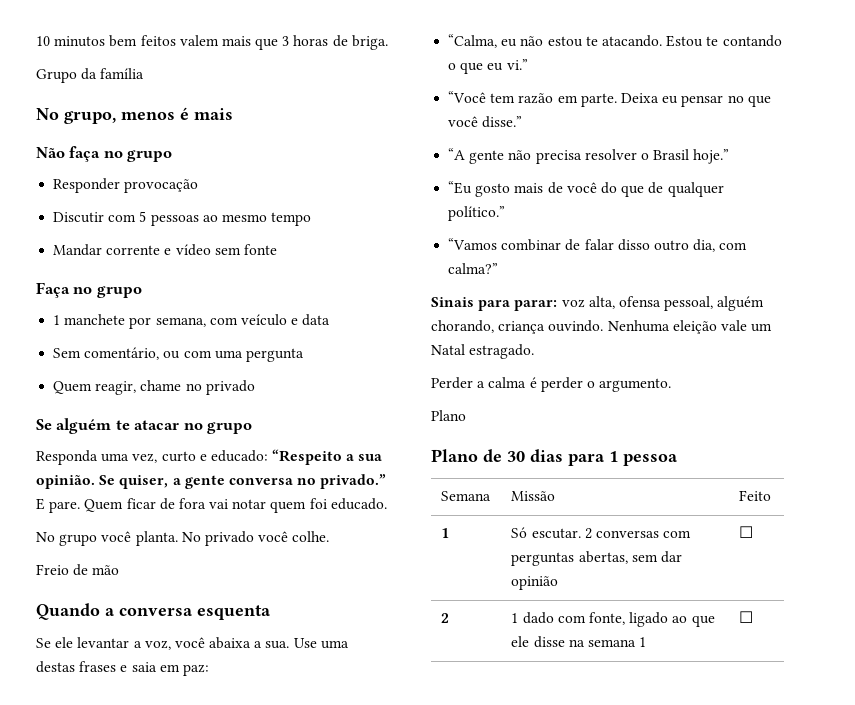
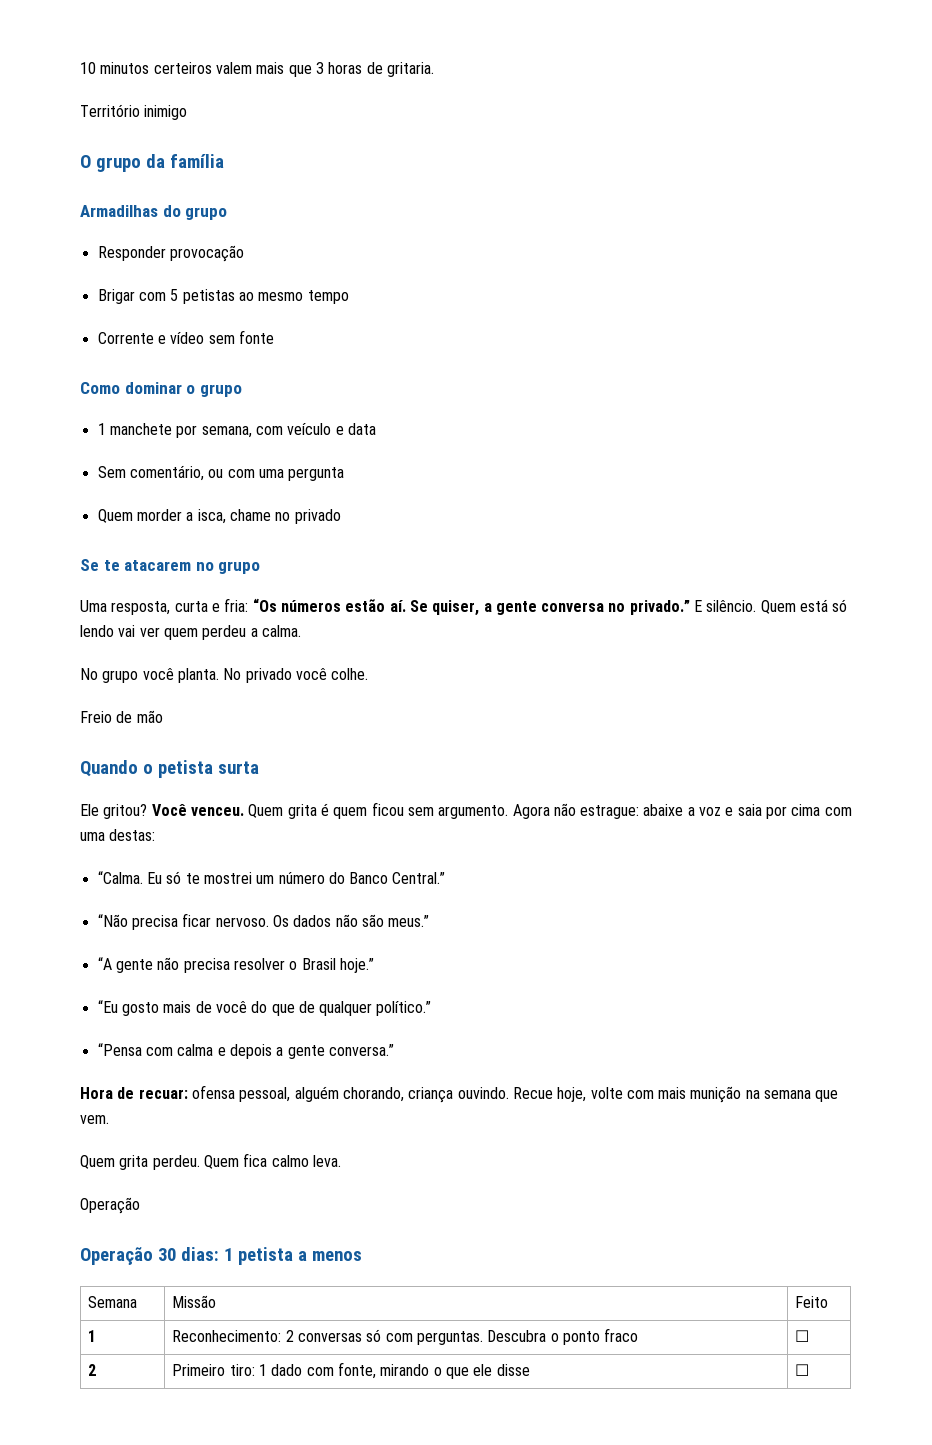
- 10 minutos bem feitos valem mais que 3 horas de briga.
- Grupo da família
- No grupo, menos é mais
- Não faça no grupo
+ 10 minutos certeiros valem mais que 3 horas de gritaria.
+ Território inimigo
+ O grupo da família
+ Armadilhas do grupo
- Discutir com 5 pessoas ao mesmo tempo
+ Brigar com 5 petistas ao mesmo tempo
- Mandar corrente e vídeo sem fonte
+ Corrente e vídeo sem fonte
- Faça no grupo
+ Como dominar o grupo
- Quem reagir, chame no privado
+ Quem morder a isca, chame no privado
- Se alguém te atacar no grupo
- Responda uma vez, curto e educado: “Respeito a sua opinião.
+ Se te atacarem no grupo
+ Uma resposta, curta e fria: “Os números estão aí.
- E pare. Quem ficar de fora vai notar quem foi educado.
+ E silêncio. Quem está só lendo vai ver quem perdeu a calma.
- Quando a conversa esquenta
- Se ele levantar a voz, você abaixa a sua. Use uma destas frases e saia em paz:
- “Calma, eu não estou te atacando. Estou te contando o que eu vi.”
- “Você tem razão em parte. Deixa eu pensar no que você disse.”
+ Quando o petista surta
+ Ele gritou? Você venceu. Quem grita é quem ficou sem argumento. Agora não estrague: abaixe a voz e saia por cima com uma destas:
+ “Calma. Eu só te mostrei um número do Banco Central.”
+ “Não precisa ficar nervoso. Os dados não são meus.”
- “Vamos combinar de falar disso outro dia, com calma?”
- Sinais para parar: voz alta, ofensa pessoal, alguém chorando, criança ouvindo.
+ “Pensa com calma e depois a gente conversa.”
+ Hora de recuar: ofensa pessoal, alguém chorando, criança ouvindo.
- Nenhuma eleição vale um Natal estragado.
- Perder a calma é perder o argumento.
- Plano
- Plano de 30 dias para 1 pessoa
+ Recue hoje, volte com mais munição na semana que vem.
+ Quem grita perdeu. Quem fica calmo leva.
+ Operação
+ Operação 30 dias: 1 petista a menos
  Semana | Missão | Feito
- 1 | Só escutar. 2 conversas com perguntas abertas, sem dar opinião | ☐
+ 1 | Reconhecimento: 2 conversas só com perguntas. Descubra o ponto fraco | ☐
- 2 | 1 dado com fonte, ligado ao que ele disse na semana 1 | ☐
+ 2 | Primeiro tiro: 1 dado com fonte, mirando o que ele disse | ☐

